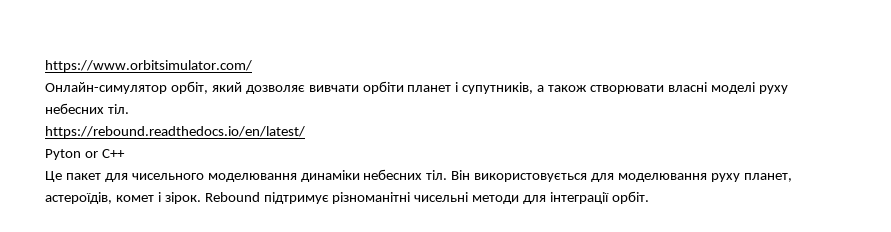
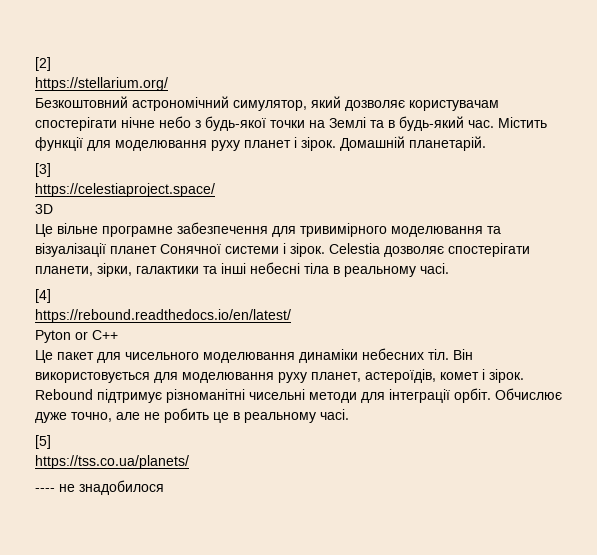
- https://www.orbitsimulator.com/
- Онлайн-симулятор орбіт, який дозволяє вивчати орбіти планет і супутників, а також створювати власні моделі руху небесних тіл.
+ [2]
+ https://stellarium.org/
+ Безкоштовний астрономічний симулятор, який дозволяє користувачам спостерігати нічне небо з будь-якої точки на Землі та в будь-який час. Містить функції для моделювання руху планет і зірок. Домашній планетарій.
+ [3]
+ https://celestiaproject.space/
+ 3D
+ Це вільне програмне забезпечення для тривимірного моделювання та візуалізації планет Сонячної системи і зірок. Celestia дозволяє спостерігати планети, зірки, галактики та інші небесні тіла в реальному часі.
+ [4]
+ Обчислює дуже точно, але не робить це в реальному часі.
+ [5]
+ https://tss.co.ua/planets/
+ ---- не знадобилося

